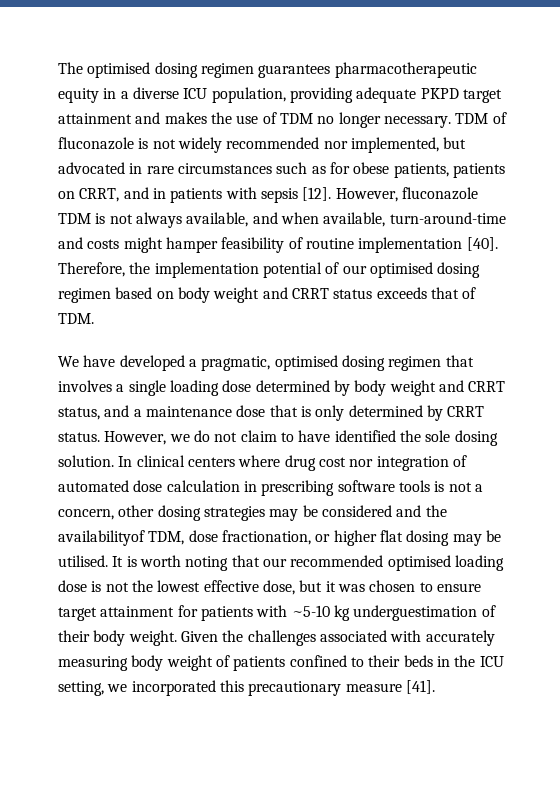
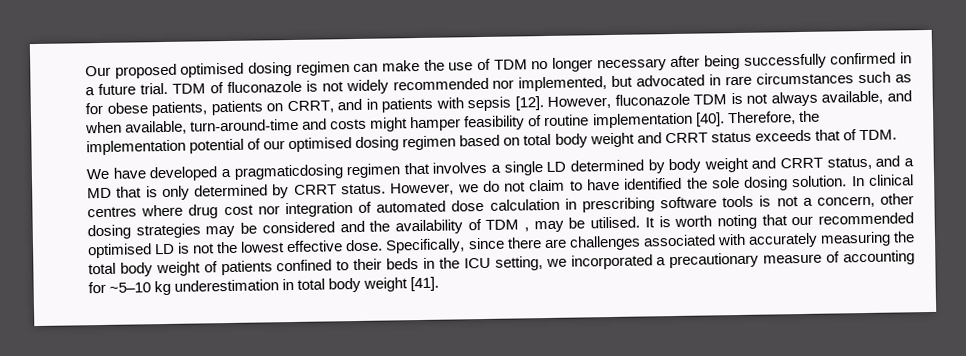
- The optimised dosing regimen guarantees pharmacotherapeutic equity in a diverse ICU population, providing adequate PKPD target attainment and makes the use of TDM no longer necessary.
+ Our proposed optimised dosing regimen can make the use of TDM no longer necessary after being successfully confirmed in a future trial.
- Therefore, the implementation potential of our optimised dosing regimen based on body weight and CRRT status exceeds that of TDM.
+ Therefore, the implementation potential of our optimised dosing regimen based on total body weight and CRRT status exceeds that of TDM.
- We have developed a pragmatic, optimised dosing regimen that involves a single loading dose determined by body weight and CRRT status, and a maintenance dose that is only determined by CRRT status.
+ We have developed a pragmaticdosing regimen that involves a single LD determined by body weight and CRRT status, and a MD that is only determined by CRRT status.
- In clinical centers where drug cost nor integration of automated dose calculation in prescribing software tools is not a concern, other dosing strategies may be considered and the availabilityof TDM, dose fractionation, or higher flat dosing may be utilised.
+ In clinical centres where drug cost nor integration of automated dose calculation in prescribing software tools is not a concern, other dosing strategies may be considered and the availability of TDM , may be utilised.
- It is worth noting that our recommended optimised loading dose is not the lowest effective dose, but it was chosen to ensure target attainment for patients with ~5-10 kg underguestimation of their body weight. Given the challenges associated with accurately measuring body weight of patients confined to their beds in the ICU setting, we incorporated this precautionary measure [41].
+ It is worth noting that our recommended optimised LD is not the lowest effective dose. Specifically, since there are challenges associated with accurately measuring the total body weight of patients confined to their beds in the ICU setting, we incorporated a precautionary measure of accounting for ~5–10 kg underestimation in total body weight [41].

